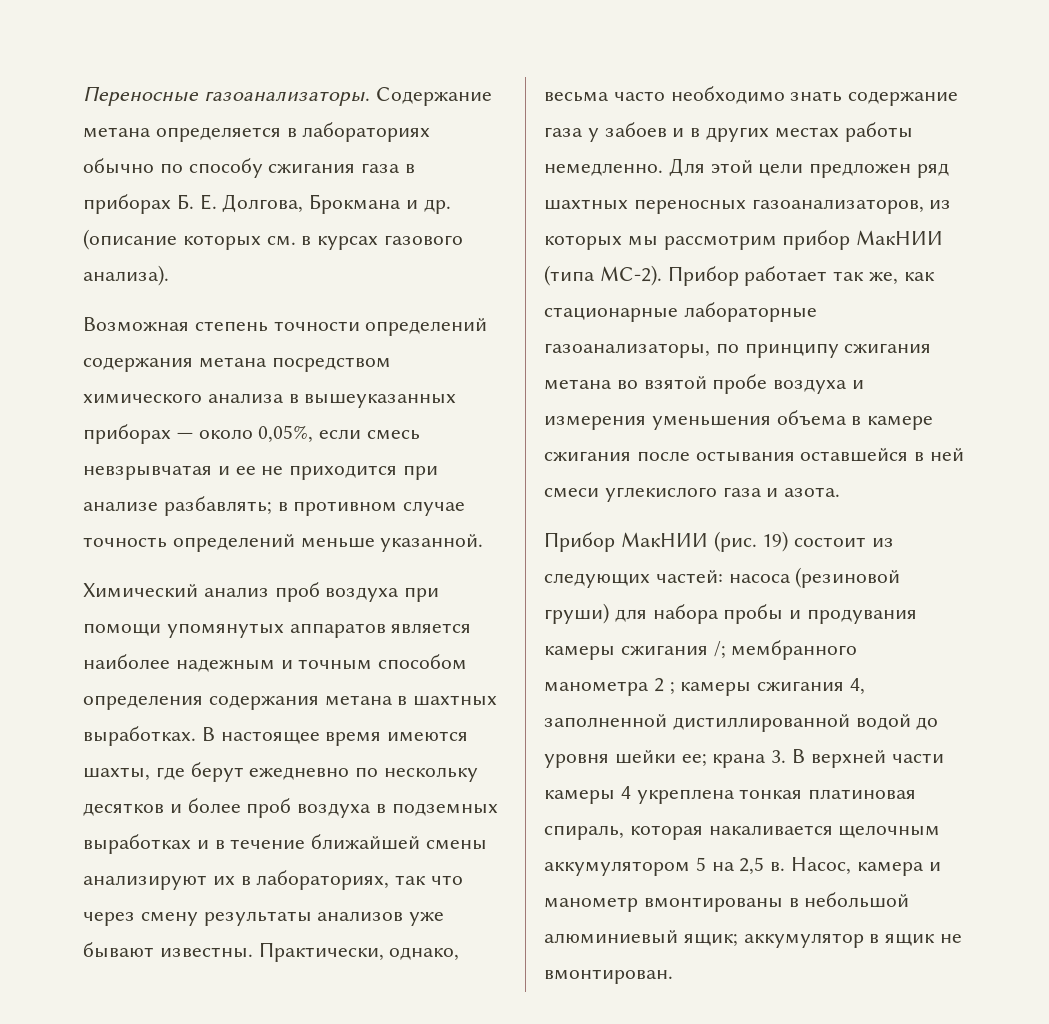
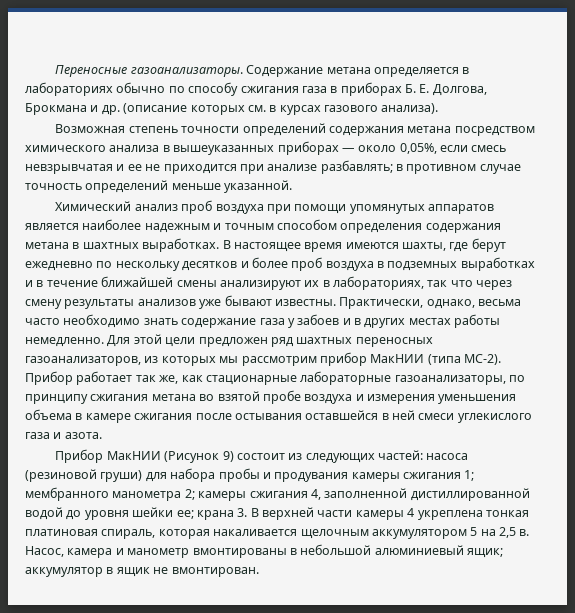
- Прибор МакНИИ (рис. 19) состоит из следующих частей: насоса (резиновой груши) для набора пробы и продувания камеры сжигания /; мембранного манометра 2 ; камеры сжигания 4, заполненной дистиллированной водой до уровня шейки ее; крана 3. В верхней части камеры 4 укреплена тонкая платиновая спираль, которая накаливается щелочным аккумулятором 5 на 2,5 в.
+ Прибор МакНИИ (Рисунок 9) состоит из следующих частей: насоса (резиновой груши) для набора пробы и продувания камеры сжигания 1; мембранного манометра 2; камеры сжигания 4, заполненной дистиллированной водой до уровня шейки ее; крана 3. В верхней части камеры 4 укреплена тонкая платиновая спираль, которая накаливается щелочным аккумулятором 5 на 2,5 в.

